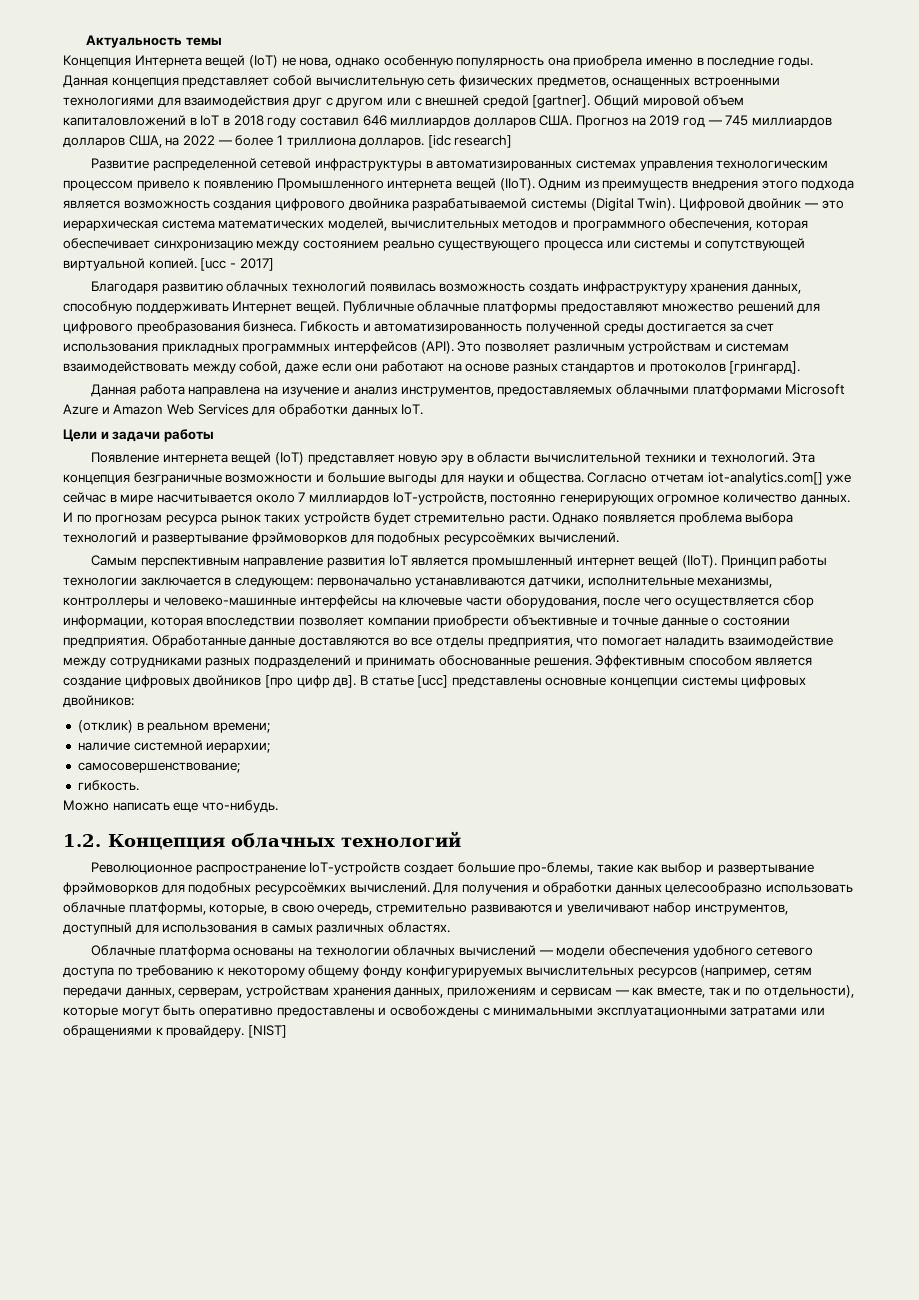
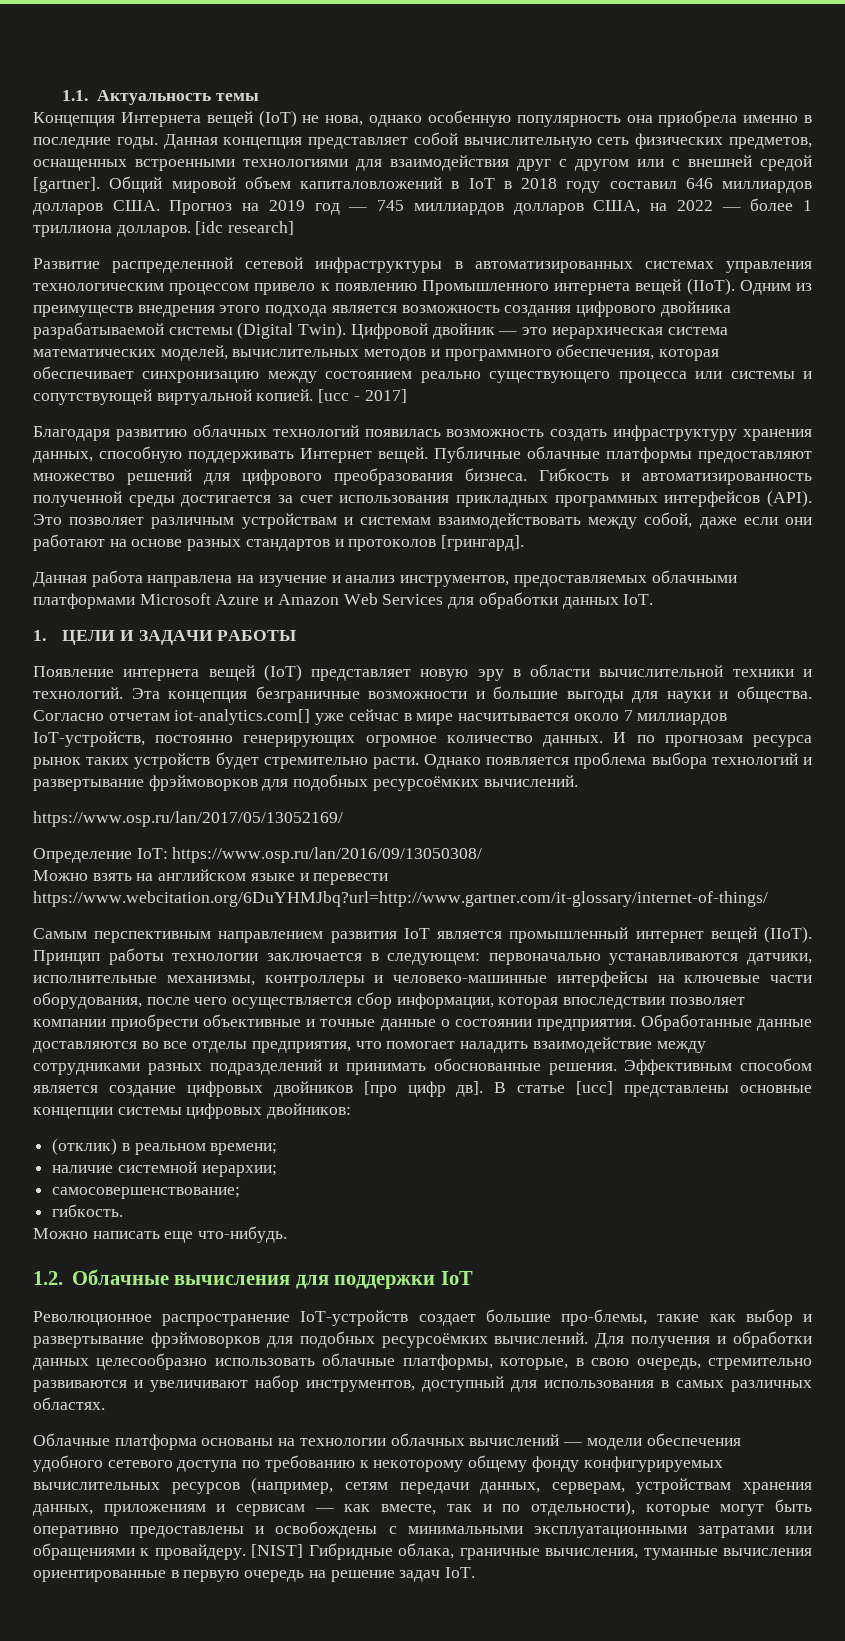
- Актуальность темы
+ 1.1. Актуальность темы
- Цели и задачи работы
+ 1. ЦЕЛИ И ЗАДАЧИ РАБОТЫ
+ https://www.osp.ru/lan/2017/05/13052169/
+ Определение IoT: https://www.osp.ru/lan/2016/09/13050308/
+ Можно взять на английском языке и перевести https://www.webcitation.org/6DuYHMJbq?url=http://www.gartner.com/it-glossary/internet-of-things/
- Самым перспективным направление развития IoT является промышленный интернет вещей (IIoT).
+ Самым перспективным направлением развития IoT является промышленный интернет вещей (IIoT).
- 1.2. Концепция облачных технологий
+ 1.2. Облачные вычисления для поддержки IoT
- [NIST]
+ [NIST] Гибридные облака, граничные вычисления, туманные вычисления ориентированные в первую очередь на решение задач IoT.

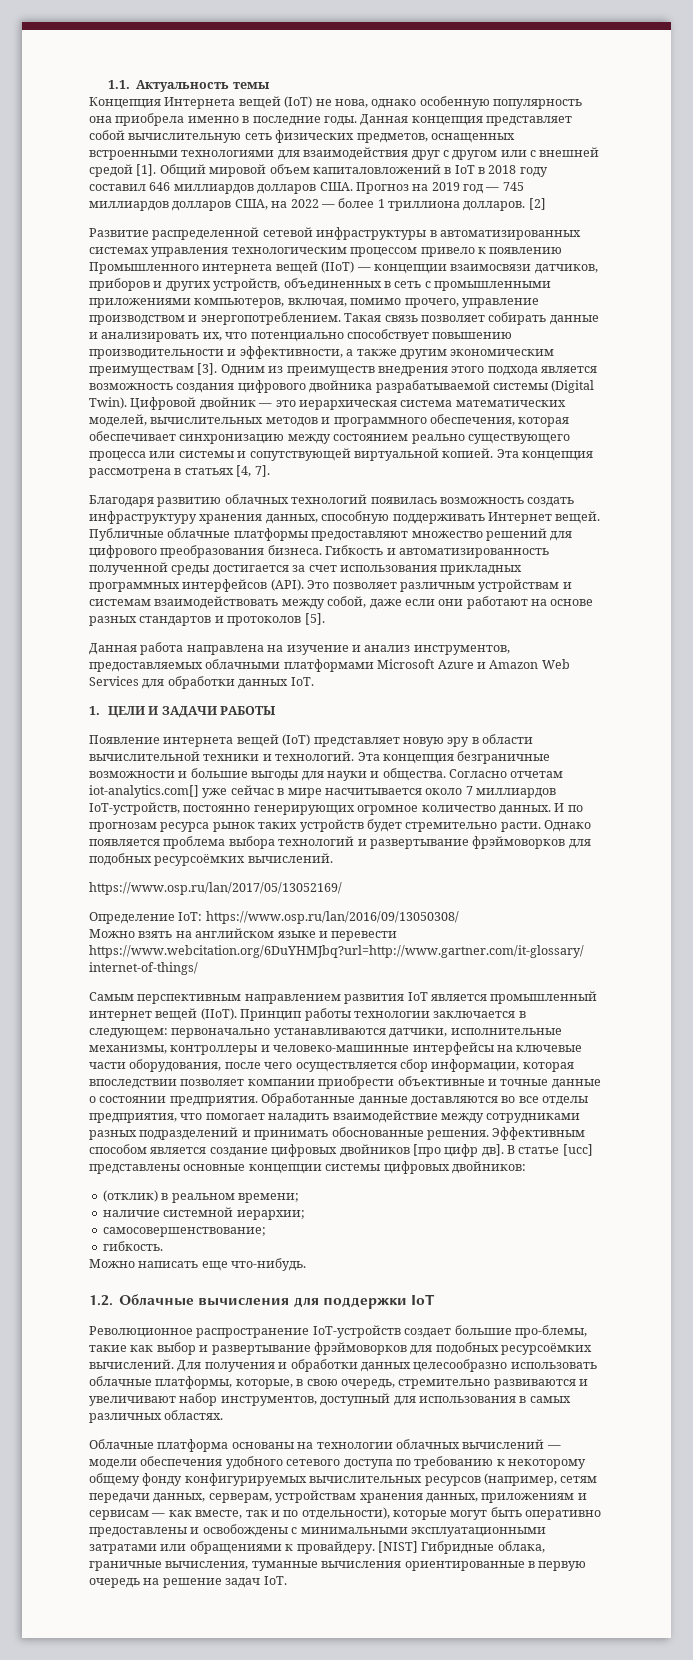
- Данная концепция представляет собой вычислительную сеть физических предметов, оснащенных встроенными технологиями для взаимодействия друг с другом или с внешней средой [gartner].
+ Данная концепция представляет собой вычислительную сеть физических предметов, оснащенных встроенными технологиями для взаимодействия друг с другом или с внешней средой [1].
- [idc research]
+ [2]
- Развитие распределенной сетевой инфраструктуры в автоматизированных системах управления технологическим процессом привело к появлению Промышленного интернета вещей (IIoT).
+ Развитие распределенной сетевой инфраструктуры в автоматизированных системах управления технологическим процессом привело к появлению Промышленного интернета вещей (IIoT) — концепции взаимосвязи датчиков, приборов и других устройств, объединенных в сеть с промышленными приложениями компьютеров, включая, помимо прочего, управление производством и энергопотреблением. Такая связь позволяет собирать данные и анализировать их, что потенциально способствует повышению производительности и эффективности, а также другим экономическим преимуществам [3].
- [ucc - 2017]
+ Эта концепция рассмотрена в статьях [4, 7].
- Это позволяет различным устройствам и системам взаимодействовать между собой, даже если они работают на основе разных стандартов и протоколов [грингард].
+ Это позволяет различным устройствам и системам взаимодействовать между собой, даже если они работают на основе разных стандартов и протоколов [5].

